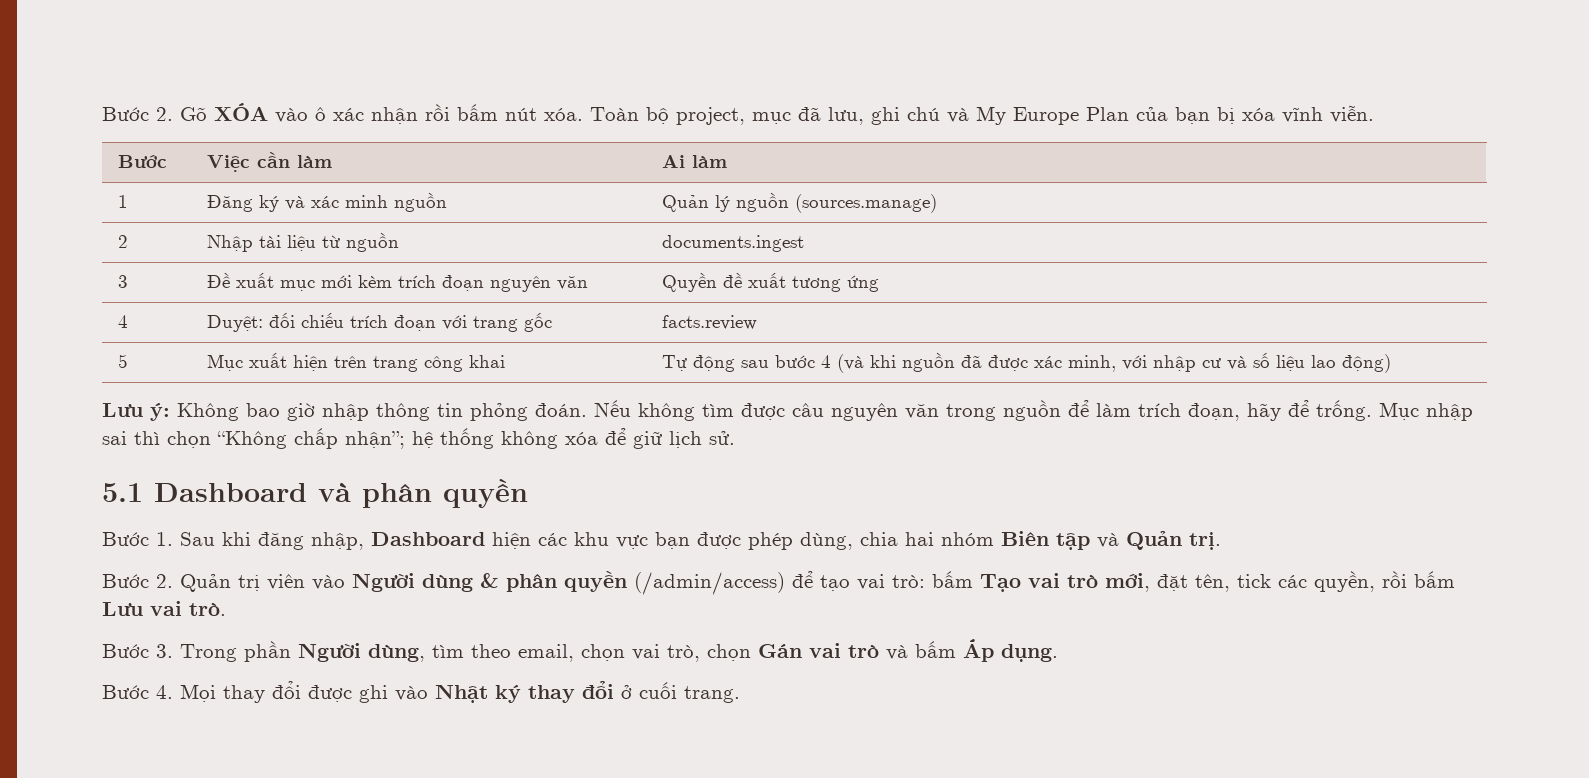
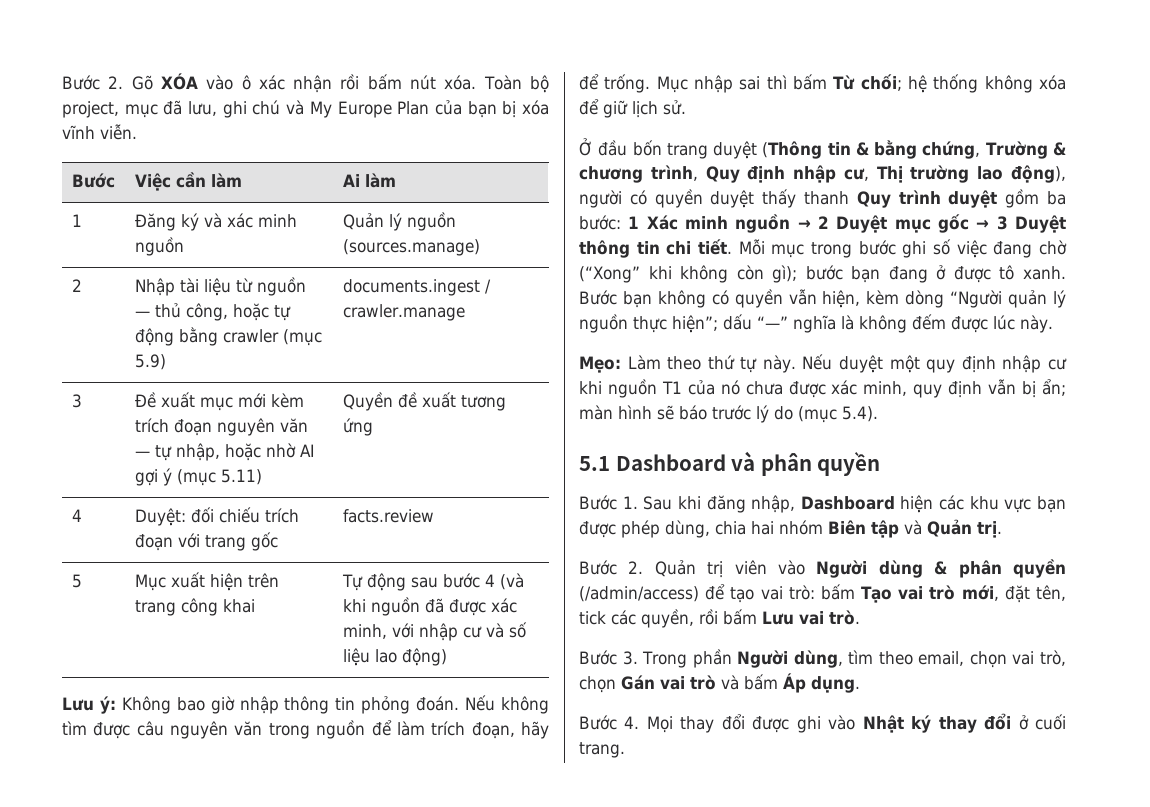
- 2 | Nhập tài liệu từ nguồn | documents.ingest
+ 2 | Nhập tài liệu từ nguồn — thủ công, hoặc tự động bằng crawler (mục 5.9) | documents.ingest / crawler.manage
- 3 | Đề xuất mục mới kèm trích đoạn nguyên văn | Quyền đề xuất tương ứng
+ 3 | Đề xuất mục mới kèm trích đoạn nguyên văn — tự nhập, hoặc nhờ AI gợi ý (mục 5.11) | Quyền đề xuất tương ứng
- Mục nhập sai thì chọn “Không chấp nhận”; hệ thống không xóa để giữ lịch sử.
+ Mục nhập sai thì bấm Từ chối; hệ thống không xóa để giữ lịch sử.
+ Ở đầu bốn trang duyệt (Thông tin & bằng chứng, Trường & chương trình, Quy định nhập cư, Thị trường lao động), người có quyền duyệt thấy thanh Quy trình duyệt gồm ba bước: 1 Xác minh nguồn → 2 Duyệt mục gốc → 3 Duyệt thông tin chi tiết. Mỗi mục trong bước ghi số việc đang chờ (“Xong” khi không còn gì); bước bạn đang ở được tô xanh. Bước bạn không có quyền vẫn hiện, kèm dòng “Người quản lý nguồn thực hiện”; dấu “—” nghĩa là không đếm được lúc này.
+ Mẹo: Làm theo thứ tự này. Nếu duyệt một quy định nhập cư khi nguồn T1 của nó chưa được xác minh, quy định vẫn bị ẩn; màn hình sẽ báo trước lý do (mục 5.4).

